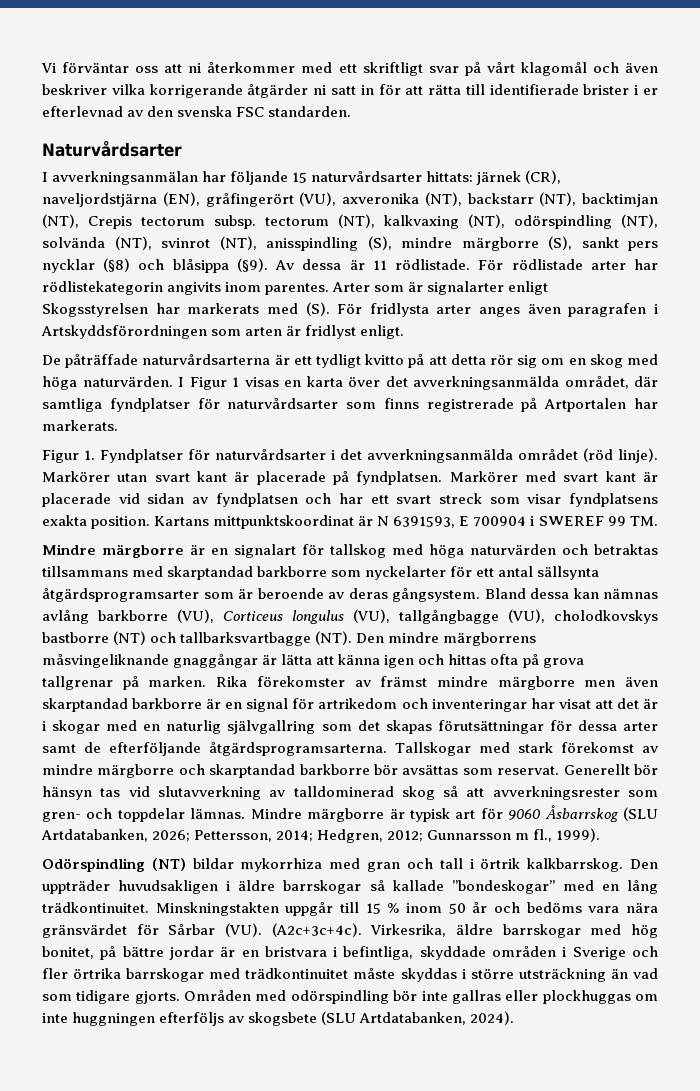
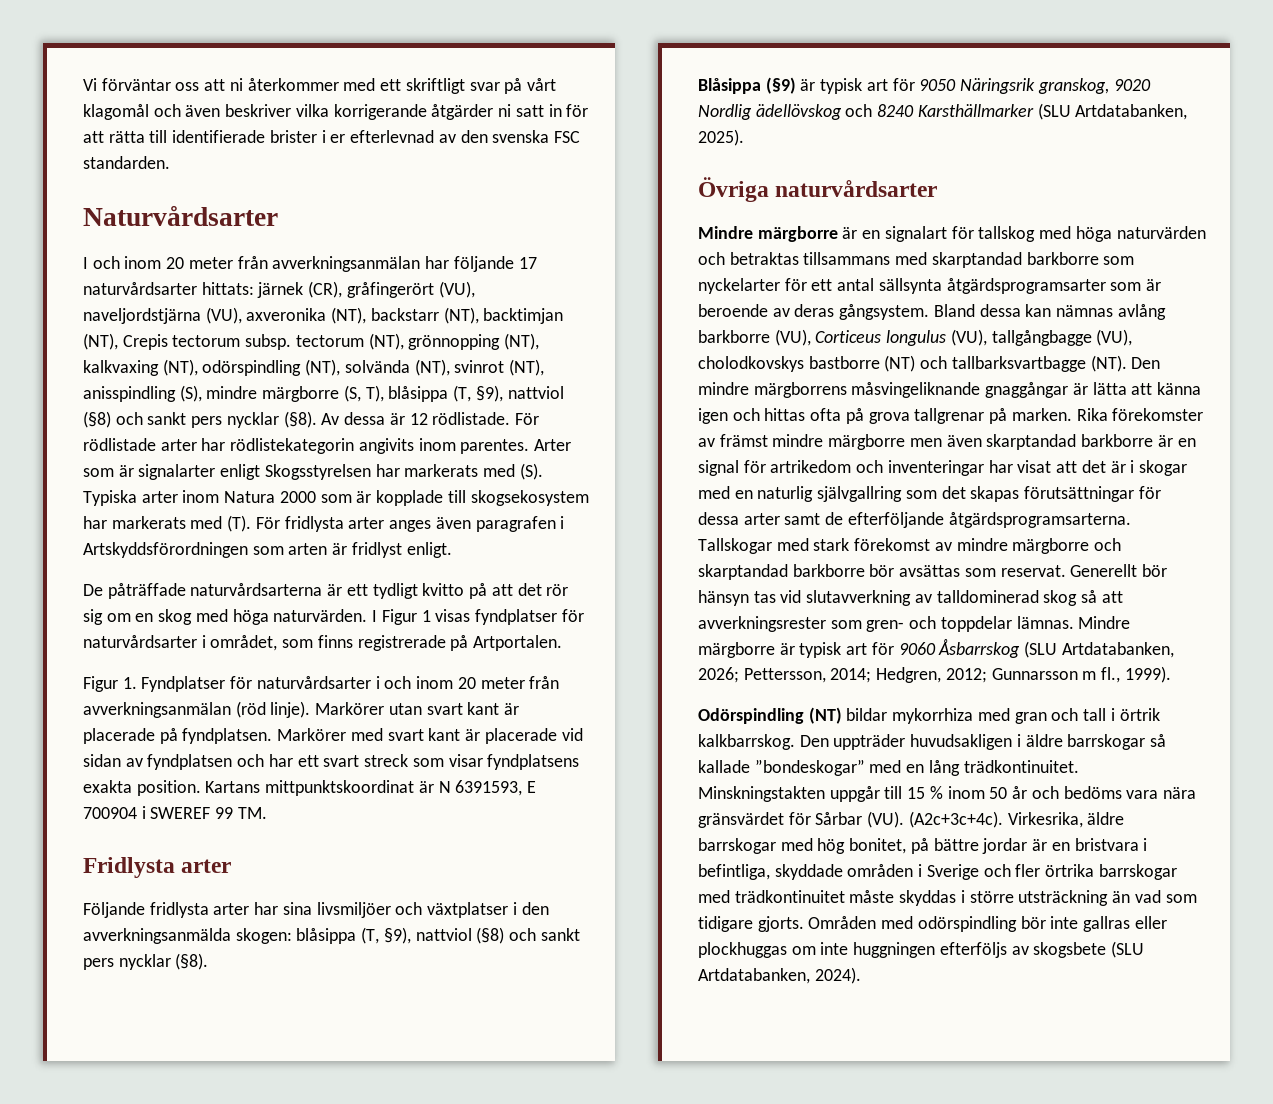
- I avverkningsanmälan har följande 15 naturvårdsarter hittats: järnek (CR), naveljordstjärna (EN), gråfingerört (VU), axveronika (NT), backstarr (NT), backtimjan (NT), Crepis tectorum subsp. tectorum (NT), kalkvaxing (NT), odörspindling (NT), solvända (NT), svinrot (NT), anisspindling (S), mindre märgborre (S), sankt pers nycklar (§8) och blåsippa (§9).
+ I och inom 20 meter från avverkningsanmälan har följande 17 naturvårdsarter hittats: järnek (CR), gråfingerört (VU), naveljordstjärna (VU), axveronika (NT), backstarr (NT), backtimjan (NT), Crepis tectorum subsp. tectorum (NT), grönnopping (NT), kalkvaxing (NT), odörspindling (NT), solvända (NT), svinrot (NT), anisspindling (S), mindre märgborre (S, T), blåsippa (T, §9), nattviol (§8) och sankt pers nycklar (§8).
- Av dessa är 11 rödlistade.
+ Av dessa är 12 rödlistade.
- Arter som är signalarter enligt Skogsstyrelsen har markerats med (S). För fridlysta arter anges även paragrafen i Artskyddsförordningen som arten är fridlyst enligt.
+ Arter som är signalarter enligt Skogsstyrelsen har markerats med (S). Typiska arter inom Natura 2000 som är kopplade till skogsekosystem har markerats med (T). För fridlysta arter anges även paragrafen i Artskyddsförordningen som arten är fridlyst enligt.
- De påträffade naturvårdsarterna är ett tydligt kvitto på att detta rör sig om en skog med höga naturvärden.
+ De påträffade naturvårdsarterna är ett tydligt kvitto på att det rör sig om en skog med höga naturvärden.
- I Figur 1 visas en karta över det avverkningsanmälda området, där samtliga fyndplatser för naturvårdsarter som finns registrerade på Artportalen har markerats.
+ I Figur 1 visas fyndplatser för naturvårdsarter i området, som finns registrerade på Artportalen.
- Figur 1. Fyndplatser för naturvårdsarter i det avverkningsanmälda området (röd linje).
+ Figur 1. Fyndplatser för naturvårdsarter i och inom 20 meter från avverkningsanmälan (röd linje).
+ Fridlysta arter
+ Följande fridlysta arter har sina livsmiljöer och växtplatser i den avverkningsanmälda skogen: blåsippa (T, §9), nattviol (§8) och sankt pers nycklar (§8).
+ Blåsippa (§9) är typisk art för 9050 Näringsrik granskog, 9020 Nordlig ädellövskog och 8240 Karsthällmarker (SLU Artdatabanken, 2025).
+ Övriga naturvårdsarter

